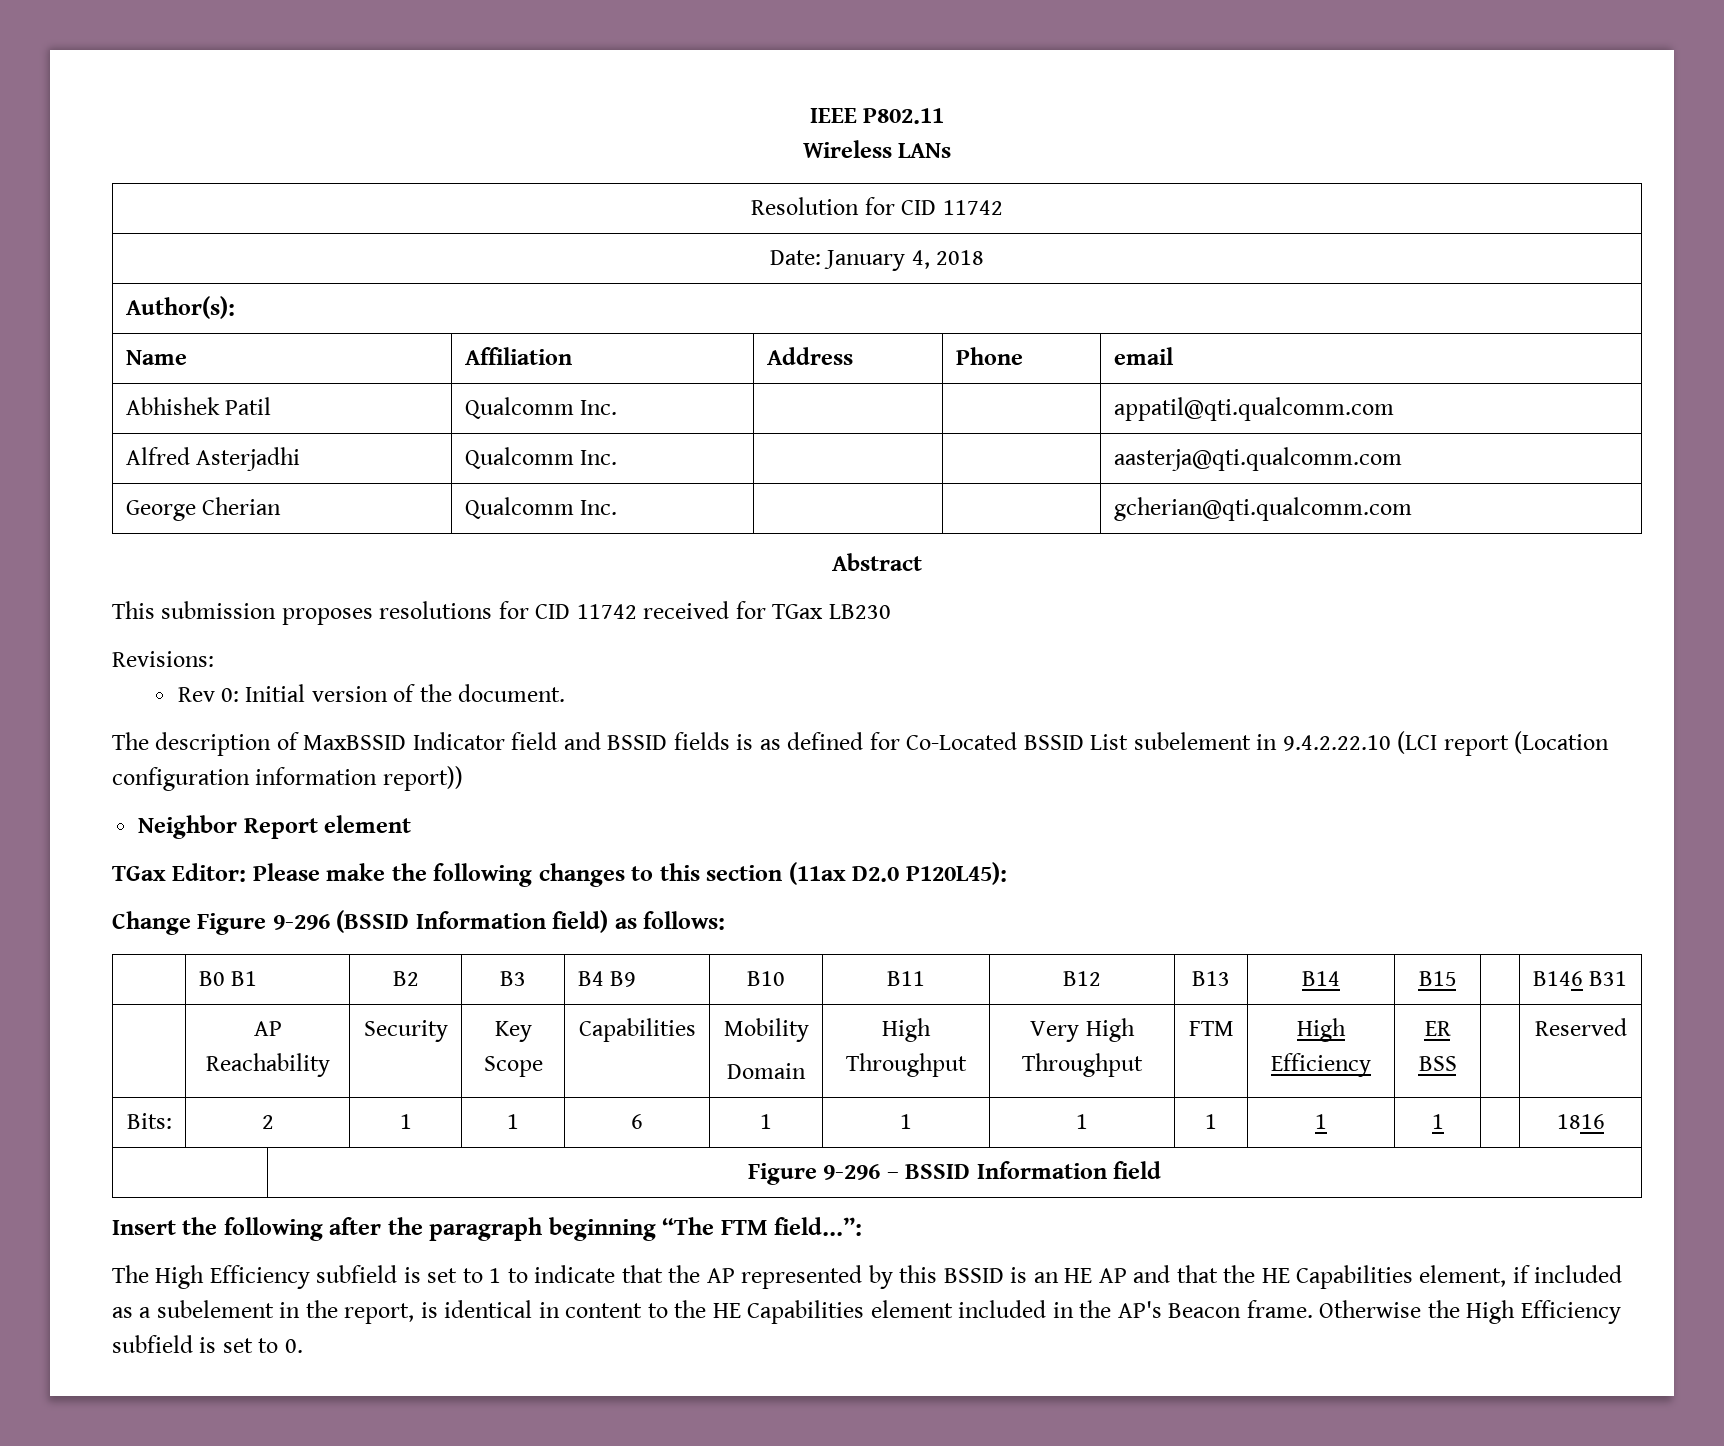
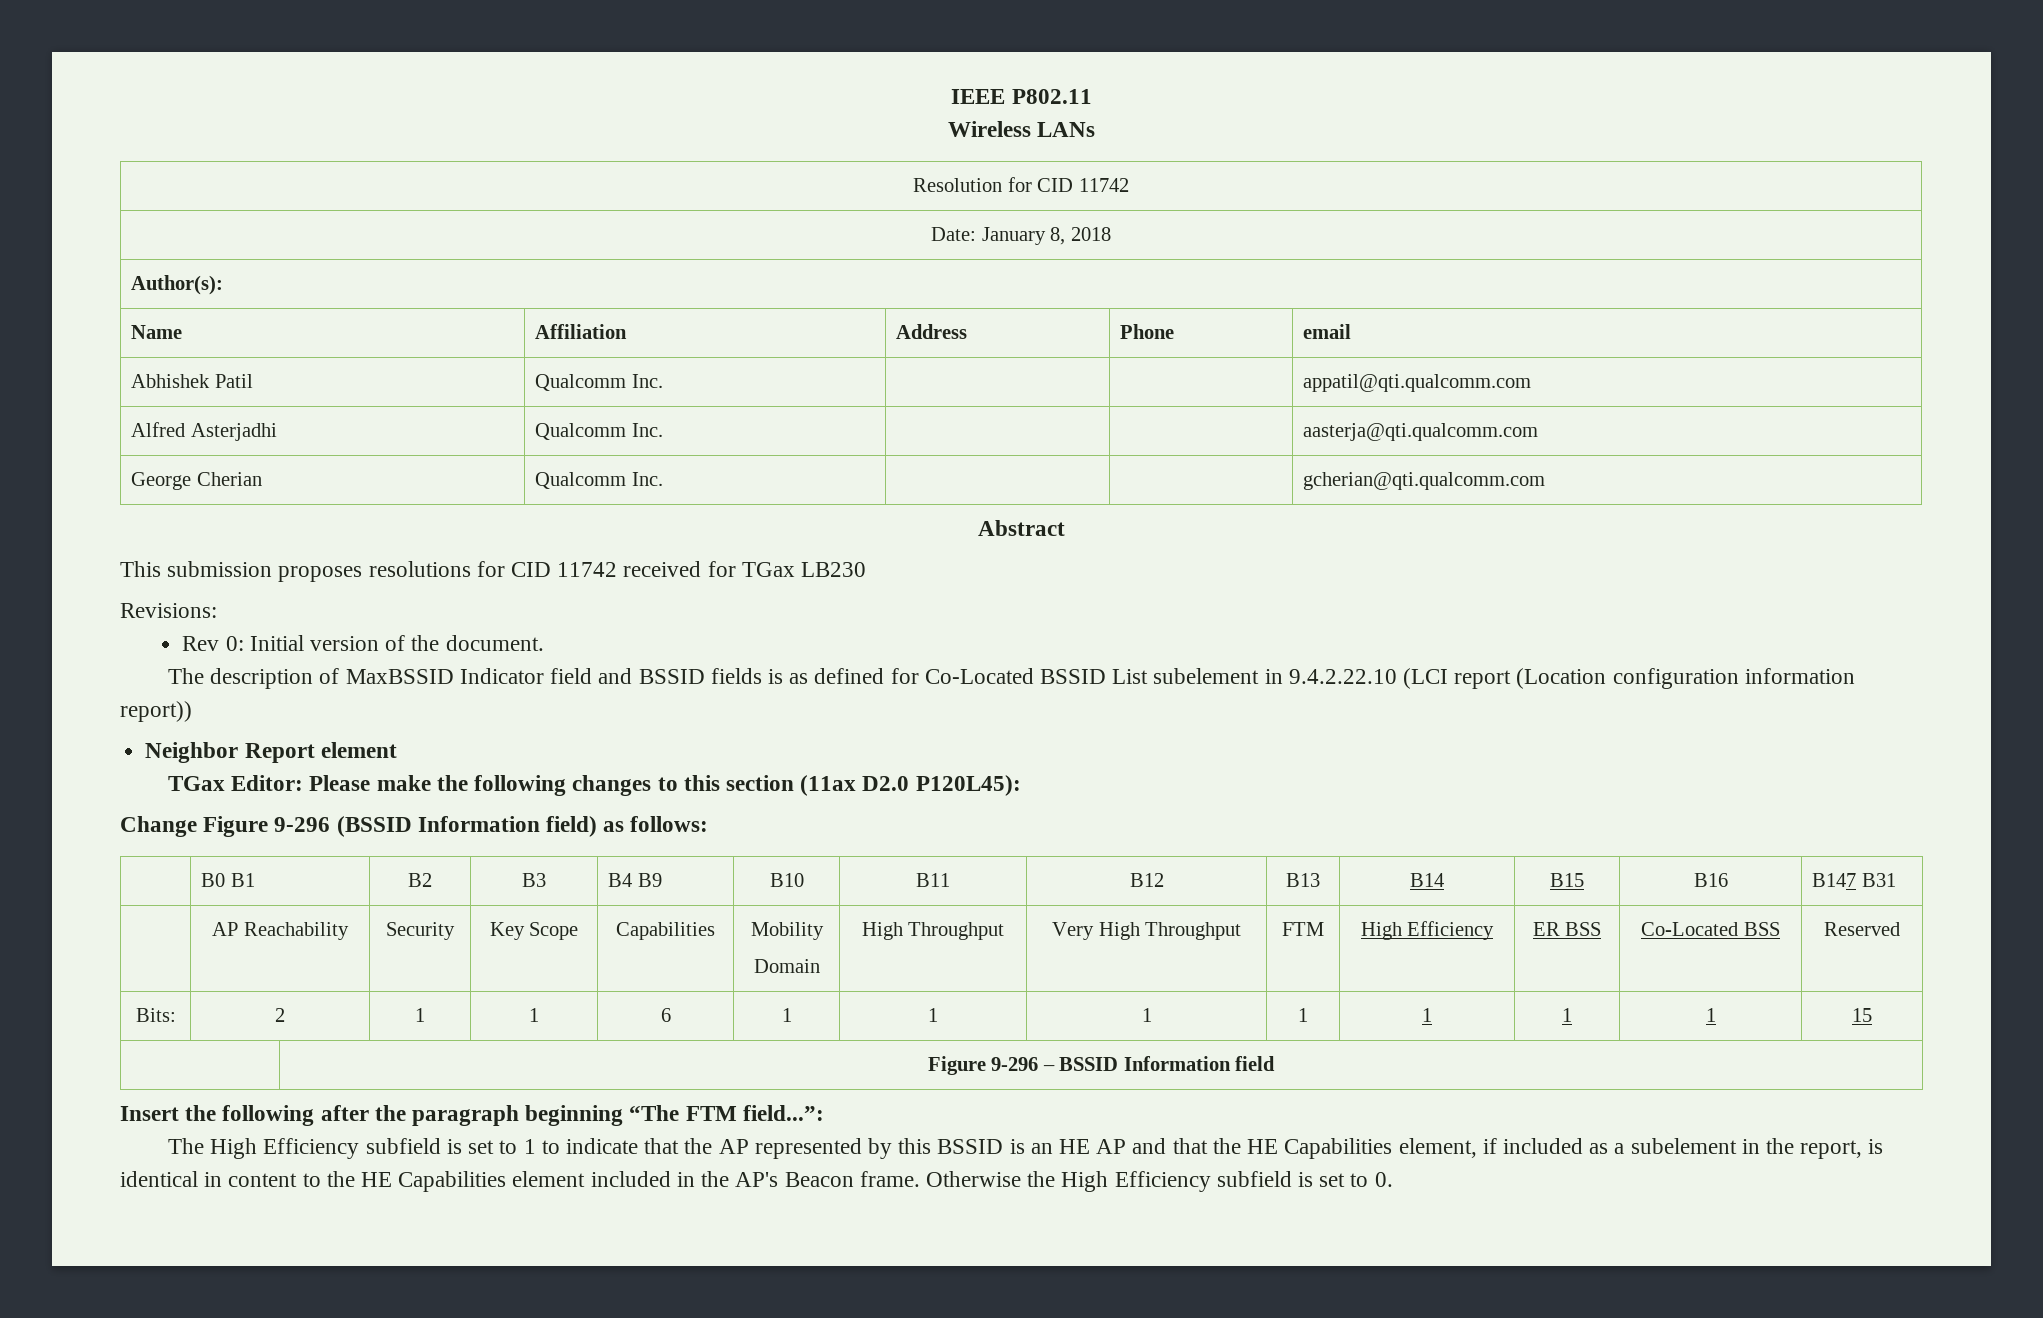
- Date: January 4, 2018
+ Date: January 8, 2018
- | B0 B1 | B2 | B3 | B4 B9 | B10 | B11 | B12 | B13 | B14 | B15 | | B146 B31
+ | B0 B1 | B2 | B3 | B4 B9 | B10 | B11 | B12 | B13 | B14 | B15 | B16 | B147 B31
  | AP Reachability | Security | Key Scope | Capabilities | Mobility
- Domain | High Throughput | Very High Throughput | FTM | High Efficiency | ER BSS | | Reserved
+ Domain | High Throughput | Very High Throughput | FTM | High Efficiency | ER BSS | Co-Located BSS | Reserved
- Bits: | 2 | 1 | 1 | 6 | 1 | 1 | 1 | 1 | 1 | 1 | | 1816
+ Bits: | 2 | 1 | 1 | 6 | 1 | 1 | 1 | 1 | 1 | 1 | 1 | 15

